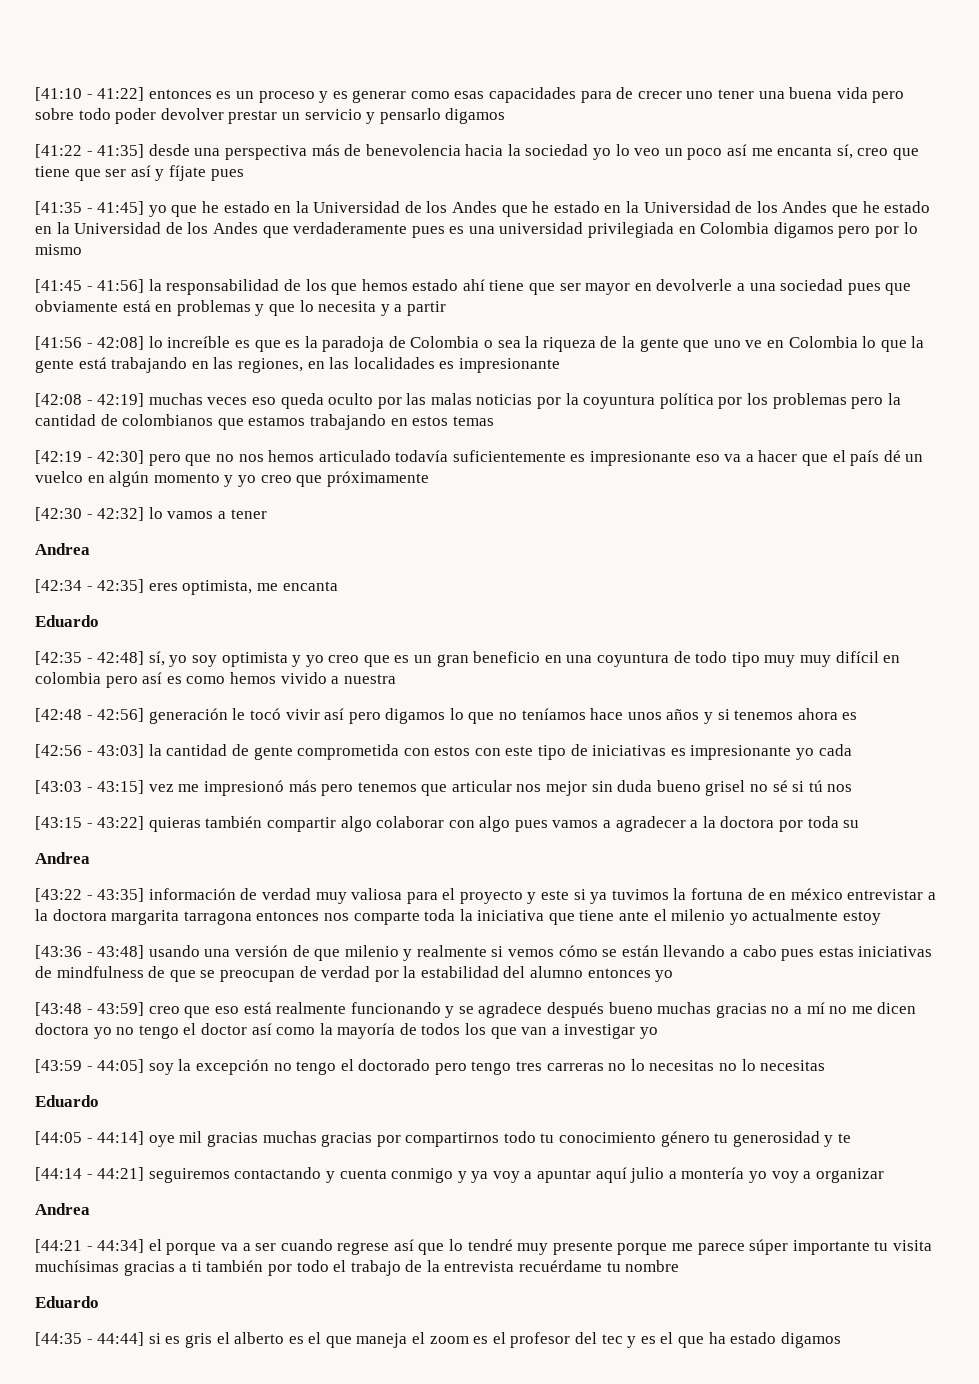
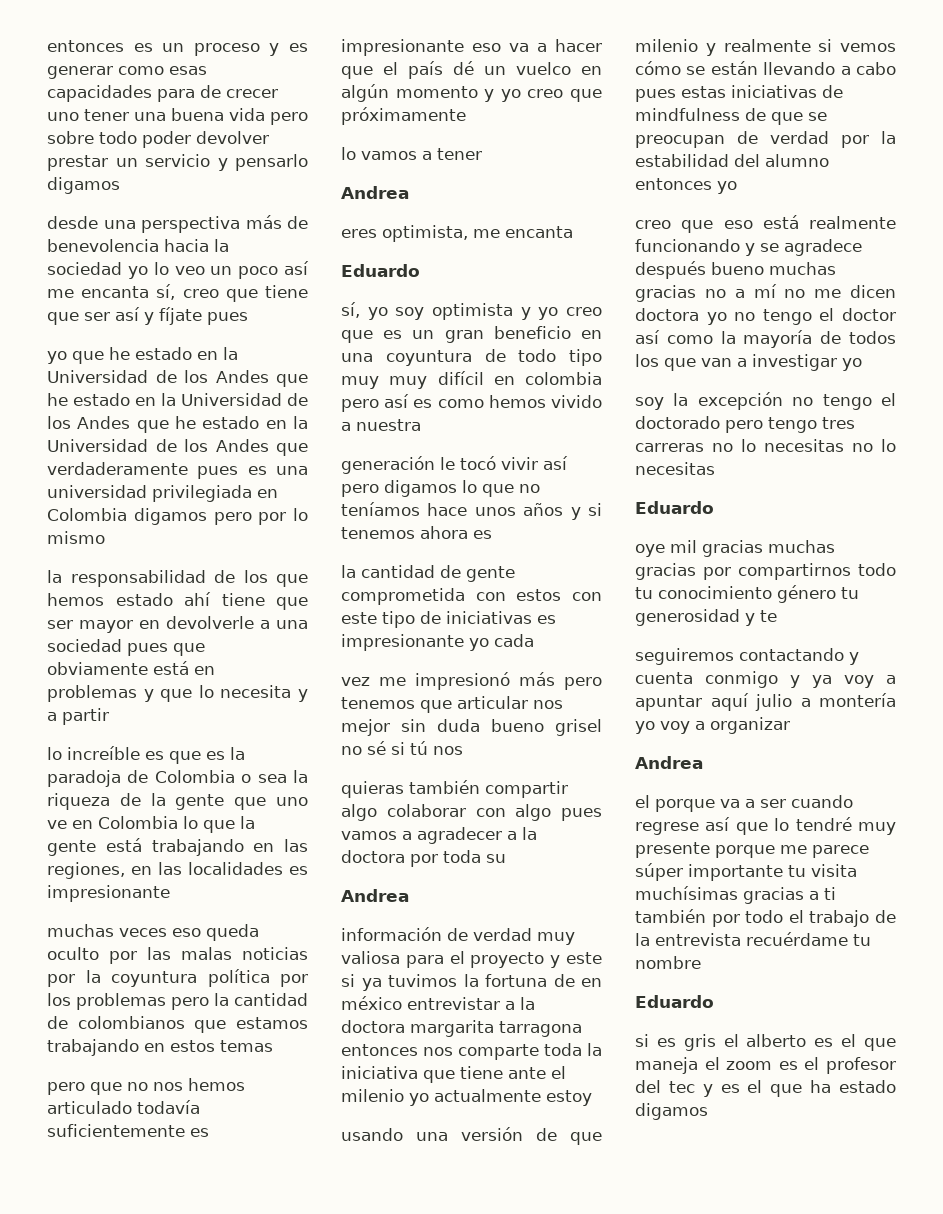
- [41:10 - 41:22] entonces es un proceso y es generar como esas capacidades para de crecer uno tener una buena vida pero sobre todo poder devolver prestar un servicio y pensarlo digamos
+ entonces es un proceso y es generar como esas capacidades para de crecer uno tener una buena vida pero sobre todo poder devolver prestar un servicio y pensarlo digamos
- [41:22 - 41:35] desde una perspectiva más de benevolencia hacia la sociedad yo lo veo un poco así me encanta sí, creo que tiene que ser así y fíjate pues
+ desde una perspectiva más de benevolencia hacia la sociedad yo lo veo un poco así me encanta sí, creo que tiene que ser así y fíjate pues
- [41:35 - 41:45] yo que he estado en la Universidad de los Andes que he estado en la Universidad de los Andes que he estado en la Universidad de los Andes que verdaderamente pues es una universidad privilegiada en Colombia digamos pero por lo mismo
+ yo que he estado en la Universidad de los Andes que he estado en la Universidad de los Andes que he estado en la Universidad de los Andes que verdaderamente pues es una universidad privilegiada en Colombia digamos pero por lo mismo
- [41:45 - 41:56] la responsabilidad de los que hemos estado ahí tiene que ser mayor en devolverle a una sociedad pues que obviamente está en problemas y que lo necesita y a partir
+ la responsabilidad de los que hemos estado ahí tiene que ser mayor en devolverle a una sociedad pues que obviamente está en problemas y que lo necesita y a partir
- [41:56 - 42:08] lo increíble es que es la paradoja de Colombia o sea la riqueza de la gente que uno ve en Colombia lo que la gente está trabajando en las regiones, en las localidades es impresionante
+ lo increíble es que es la paradoja de Colombia o sea la riqueza de la gente que uno ve en Colombia lo que la gente está trabajando en las regiones, en las localidades es impresionante
- [42:08 - 42:19] muchas veces eso queda oculto por las malas noticias por la coyuntura política por los problemas pero la cantidad de colombianos que estamos trabajando en estos temas
+ muchas veces eso queda oculto por las malas noticias por la coyuntura política por los problemas pero la cantidad de colombianos que estamos trabajando en estos temas
- [42:19 - 42:30] pero que no nos hemos articulado todavía suficientemente es impresionante eso va a hacer que el país dé un vuelco en algún momento y yo creo que próximamente
+ pero que no nos hemos articulado todavía suficientemente es impresionante eso va a hacer que el país dé un vuelco en algún momento y yo creo que próximamente
- [42:30 - 42:32] lo vamos a tener
+ lo vamos a tener
- [42:34 - 42:35] eres optimista, me encanta
+ eres optimista, me encanta
- [42:35 - 42:48] sí, yo soy optimista y yo creo que es un gran beneficio en una coyuntura de todo tipo muy muy difícil en colombia pero así es como hemos vivido a nuestra
+ sí, yo soy optimista y yo creo que es un gran beneficio en una coyuntura de todo tipo muy muy difícil en colombia pero así es como hemos vivido a nuestra
- [42:48 - 42:56] generación le tocó vivir así pero digamos lo que no teníamos hace unos años y si tenemos ahora es
+ generación le tocó vivir así pero digamos lo que no teníamos hace unos años y si tenemos ahora es
- [42:56 - 43:03] la cantidad de gente comprometida con estos con este tipo de iniciativas es impresionante yo cada
+ la cantidad de gente comprometida con estos con este tipo de iniciativas es impresionante yo cada
- [43:03 - 43:15] vez me impresionó más pero tenemos que articular nos mejor sin duda bueno grisel no sé si tú nos
+ vez me impresionó más pero tenemos que articular nos mejor sin duda bueno grisel no sé si tú nos
- [43:15 - 43:22] quieras también compartir algo colaborar con algo pues vamos a agradecer a la doctora por toda su
+ quieras también compartir algo colaborar con algo pues vamos a agradecer a la doctora por toda su
- [43:22 - 43:35] información de verdad muy valiosa para el proyecto y este si ya tuvimos la fortuna de en méxico entrevistar a la doctora margarita tarragona entonces nos comparte toda la iniciativa que tiene ante el milenio yo actualmente estoy
+ información de verdad muy valiosa para el proyecto y este si ya tuvimos la fortuna de en méxico entrevistar a la doctora margarita tarragona entonces nos comparte toda la iniciativa que tiene ante el milenio yo actualmente estoy
- [43:36 - 43:48] usando una versión de que milenio y realmente si vemos cómo se están llevando a cabo pues estas iniciativas de mindfulness de que se preocupan de verdad por la estabilidad del alumno entonces yo
+ usando una versión de que milenio y realmente si vemos cómo se están llevando a cabo pues estas iniciativas de mindfulness de que se preocupan de verdad por la estabilidad del alumno entonces yo
- [43:48 - 43:59] creo que eso está realmente funcionando y se agradece después bueno muchas gracias no a mí no me dicen doctora yo no tengo el doctor así como la mayoría de todos los que van a investigar yo
+ creo que eso está realmente funcionando y se agradece después bueno muchas gracias no a mí no me dicen doctora yo no tengo el doctor así como la mayoría de todos los que van a investigar yo
- [43:59 - 44:05] soy la excepción no tengo el doctorado pero tengo tres carreras no lo necesitas no lo necesitas
+ soy la excepción no tengo el doctorado pero tengo tres carreras no lo necesitas no lo necesitas
- [44:05 - 44:14] oye mil gracias muchas gracias por compartirnos todo tu conocimiento género tu generosidad y te
+ oye mil gracias muchas gracias por compartirnos todo tu conocimiento género tu generosidad y te
- [44:14 - 44:21] seguiremos contactando y cuenta conmigo y ya voy a apuntar aquí julio a montería yo voy a organizar
+ seguiremos contactando y cuenta conmigo y ya voy a apuntar aquí julio a montería yo voy a organizar
- [44:21 - 44:34] el porque va a ser cuando regrese así que lo tendré muy presente porque me parece súper importante tu visita muchísimas gracias a ti también por todo el trabajo de la entrevista recuérdame tu nombre
+ el porque va a ser cuando regrese así que lo tendré muy presente porque me parece súper importante tu visita muchísimas gracias a ti también por todo el trabajo de la entrevista recuérdame tu nombre
- [44:35 - 44:44] si es gris el alberto es el que maneja el zoom es el profesor del tec y es el que ha estado digamos
+ si es gris el alberto es el que maneja el zoom es el profesor del tec y es el que ha estado digamos

